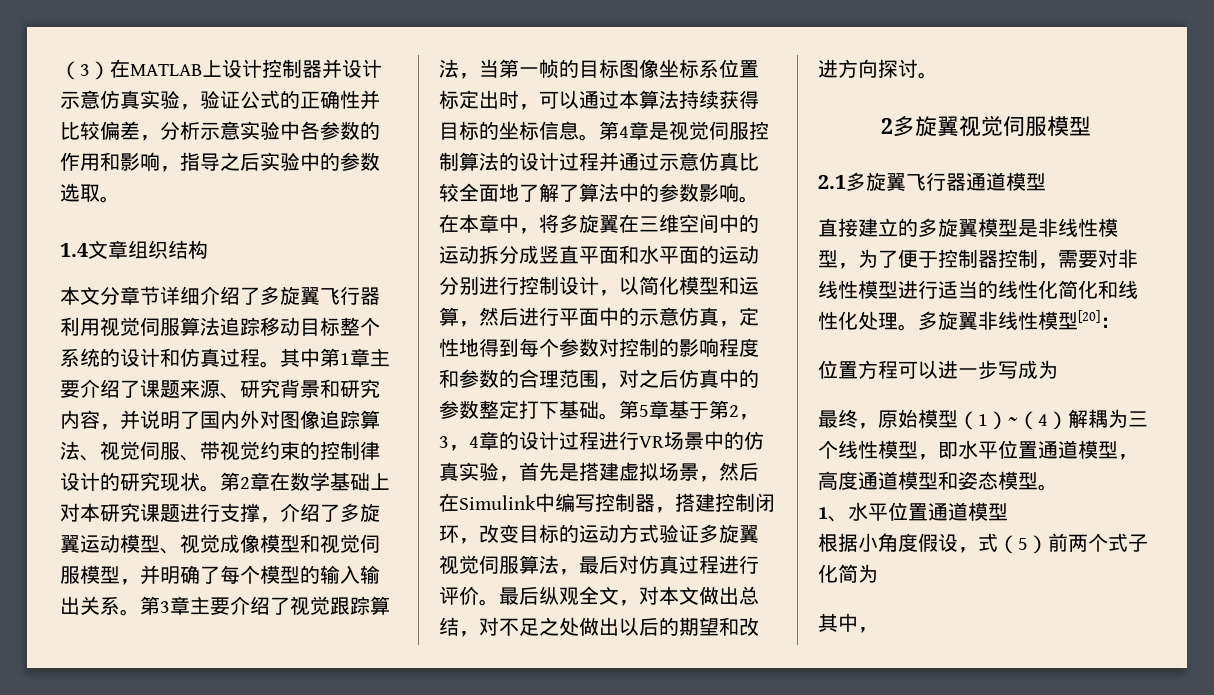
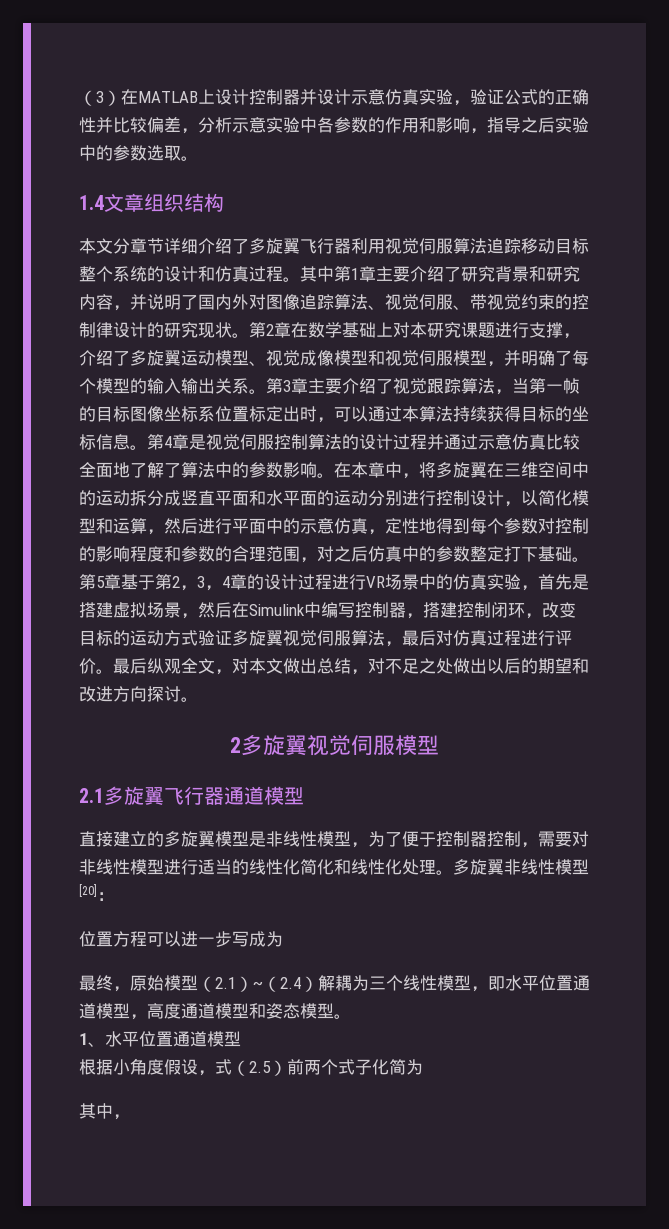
- 其中第1章主要介绍了课题来源、研究背景和研究内容，并说明了国内外对图像追踪算法、视觉伺服、带视觉约束的控制律设计的研究现状。
+ 其中第1章主要介绍了研究背景和研究内容，并说明了国内外对图像追踪算法、视觉伺服、带视觉约束的控制律设计的研究现状。
- 最终，原始模型（1）~（4）解耦为三个线性模型，即水平位置通道模型，高度通道模型和姿态模型。
+ 最终，原始模型（2.1）~（2.4）解耦为三个线性模型，即水平位置通道模型，高度通道模型和姿态模型。
- 根据小角度假设，式（5）前两个式子化简为
+ 根据小角度假设，式（2.5）前两个式子化简为

